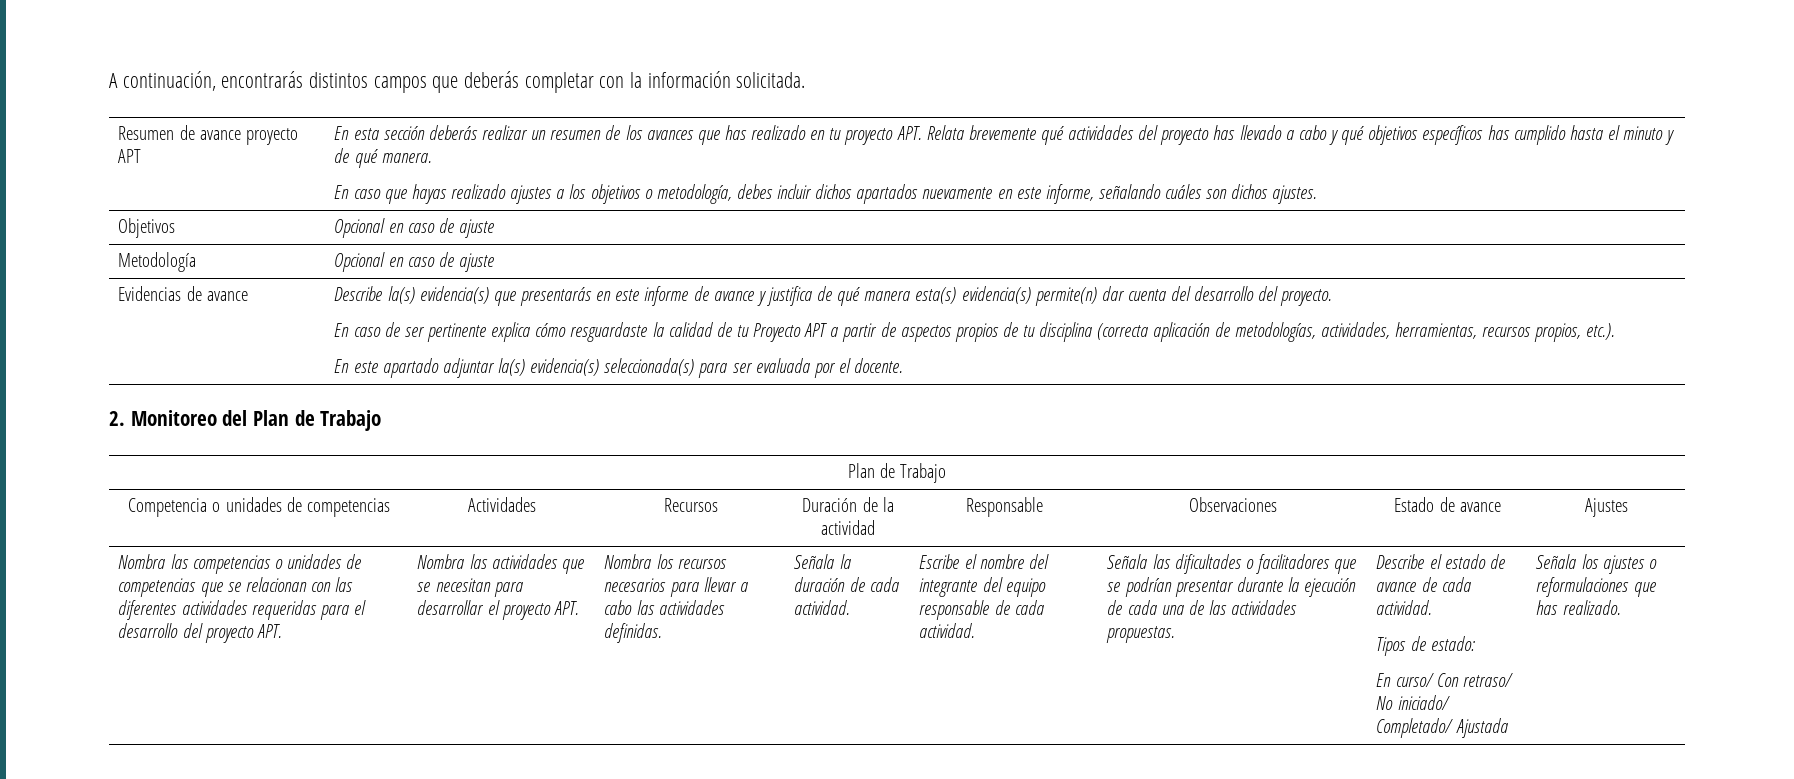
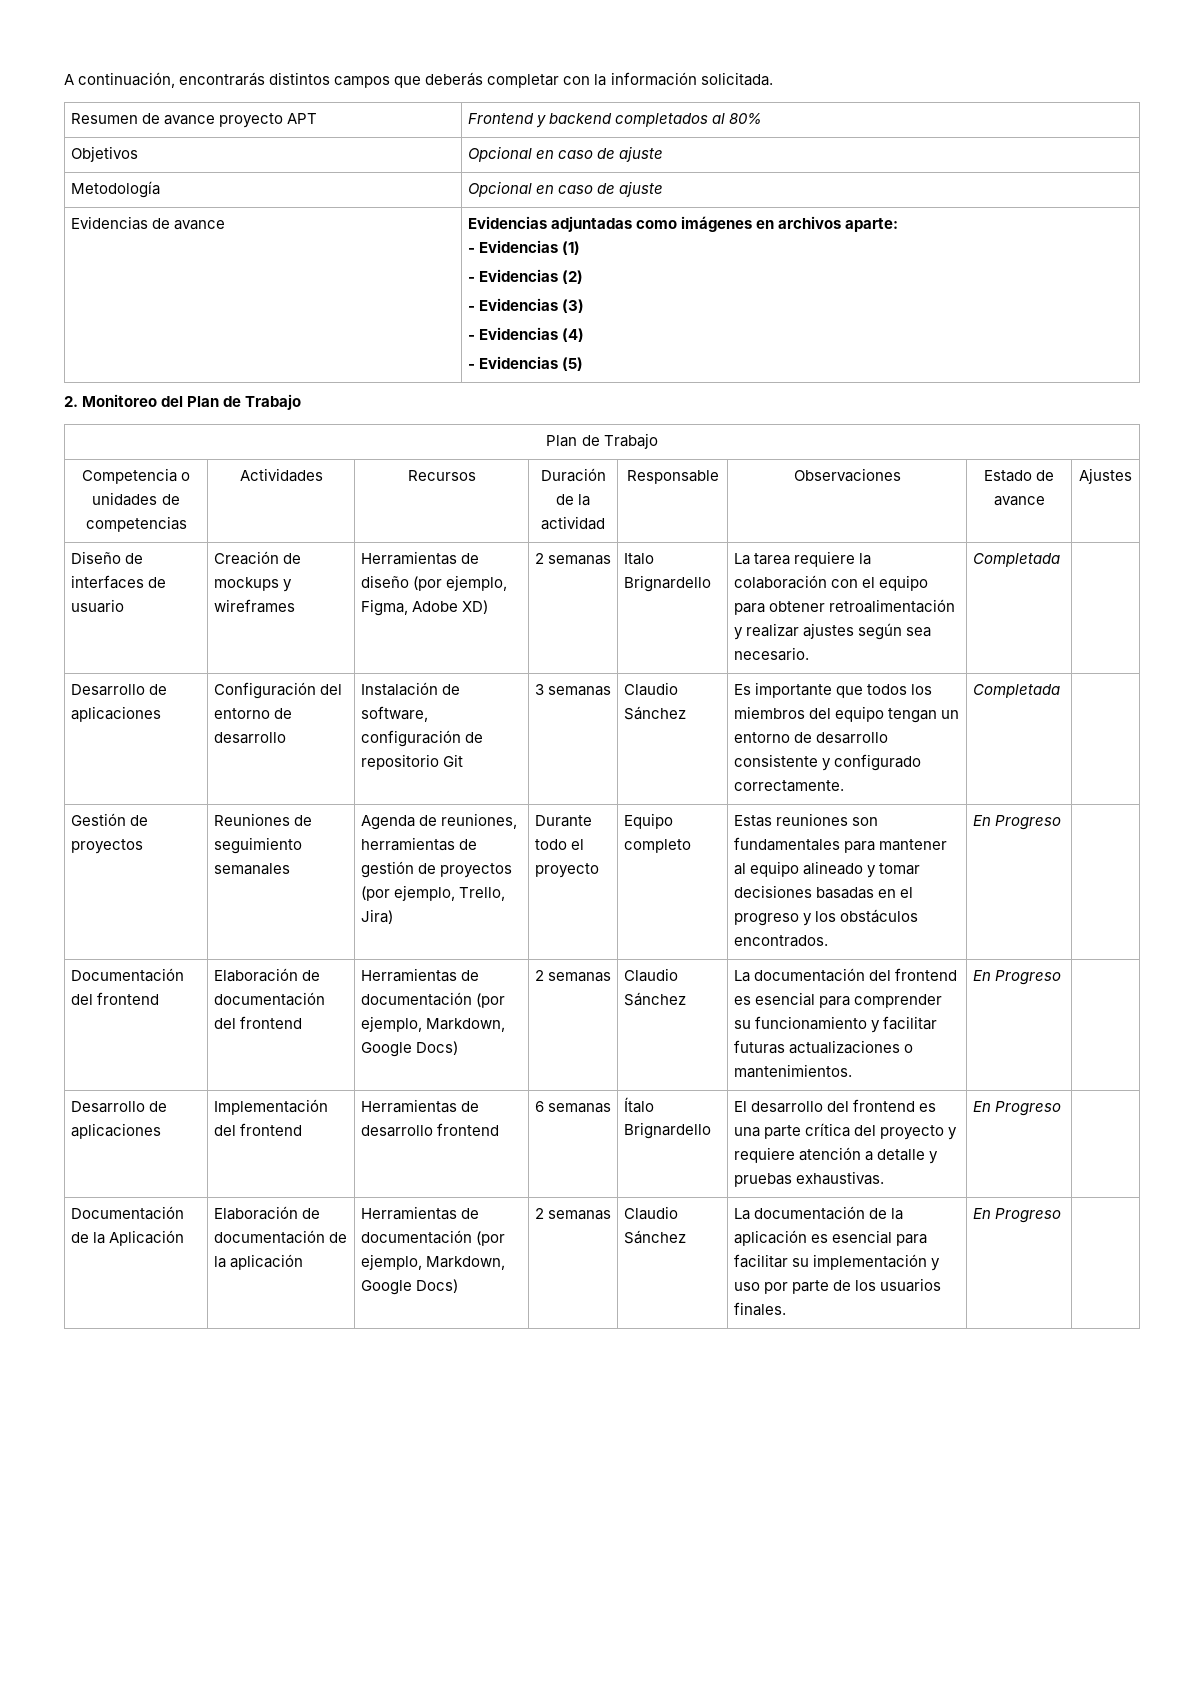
- En esta sección deberás realizar un resumen de los avances que has realizado en tu proyecto APT. Relata brevemente qué actividades del proyecto has llevado a cabo y qué objetivos específicos has cumplido hasta el minuto y de qué manera.
- En caso que hayas realizado ajustes a los objetivos o metodología, debes incluir dichos apartados nuevamente en este informe, señalando cuáles son dichos ajustes.
+ Frontend y backend completados al 80%
- Describe la(s) evidencia(s) que presentarás en este informe de avance y justifica de qué manera esta(s) evidencia(s) permite(n) dar cuenta del desarrollo del proyecto.
- En caso de ser pertinente explica cómo resguardaste la calidad de tu Proyecto APT a partir de aspectos propios de tu disciplina (correcta aplicación de metodologías, actividades, herramientas, recursos propios, etc.).
- En este apartado adjuntar la(s) evidencia(s) seleccionada(s) para ser evaluada por el docente.
+ Evidencias adjuntadas como imágenes en archivos aparte:
+ - Evidencias (1)
+ - Evidencias (2)
+ - Evidencias (3)
+ - Evidencias (4)
+ - Evidencias (5)
- Nombra las competencias o unidades de competencias que se relacionan con las diferentes actividades requeridas para el desarrollo del proyecto APT. | Nombra las actividades que se necesitan para desarrollar el proyecto APT. | Nombra los recursos necesarios para llevar a cabo las actividades definidas. | Señala la duración de cada actividad. | Escribe el nombre del integrante del equipo responsable de cada actividad. | Señala las dificultades o facilitadores que se podrían presentar durante la ejecución de cada una de las actividades propuestas. | Describe el estado de avance de cada actividad.
- Tipos de estado:
- En curso/ Con retraso/ No iniciado/ Completado/ Ajustada | Señala los ajustes o reformulaciones que has realizado.
+ Diseño de interfaces de usuario | Creación de mockups y wireframes | Herramientas de diseño (por ejemplo, Figma, Adobe XD) | 2 semanas | Italo Brignardello | La tarea requiere la colaboración con el equipo para obtener retroalimentación y realizar ajustes según sea necesario. | Completada |
+ Desarrollo de aplicaciones | Configuración del entorno de desarrollo | Instalación de software, configuración de repositorio Git | 3 semanas | Claudio Sánchez | Es importante que todos los miembros del equipo tengan un entorno de desarrollo consistente y configurado correctamente. | Completada |
+ Gestión de proyectos | Reuniones de seguimiento semanales | Agenda de reuniones, herramientas de gestión de proyectos (por ejemplo, Trello, Jira) | Durante todo el proyecto | Equipo completo | Estas reuniones son fundamentales para mantener al equipo alineado y tomar decisiones basadas en el progreso y los obstáculos encontrados. | En Progreso |
+ Documentación del frontend | Elaboración de documentación del frontend | Herramientas de documentación (por ejemplo, Markdown, Google Docs) | 2 semanas | Claudio Sánchez | La documentación del frontend es esencial para comprender su funcionamiento y facilitar futuras actualizaciones o mantenimientos. | En Progreso |
+ Desarrollo de aplicaciones | Implementación del frontend | Herramientas de desarrollo frontend | 6 semanas | Ítalo Brignardello | El desarrollo del frontend es una parte crítica del proyecto y requiere atención a detalle y pruebas exhaustivas. | En Progreso |
+ Documentación de la Aplicación | Elaboración de documentación de la aplicación | Herramientas de documentación (por ejemplo, Markdown, Google Docs) | 2 semanas | Claudio Sánchez | La documentación de la aplicación es esencial para facilitar su implementación y uso por parte de los usuarios finales. | En Progreso

